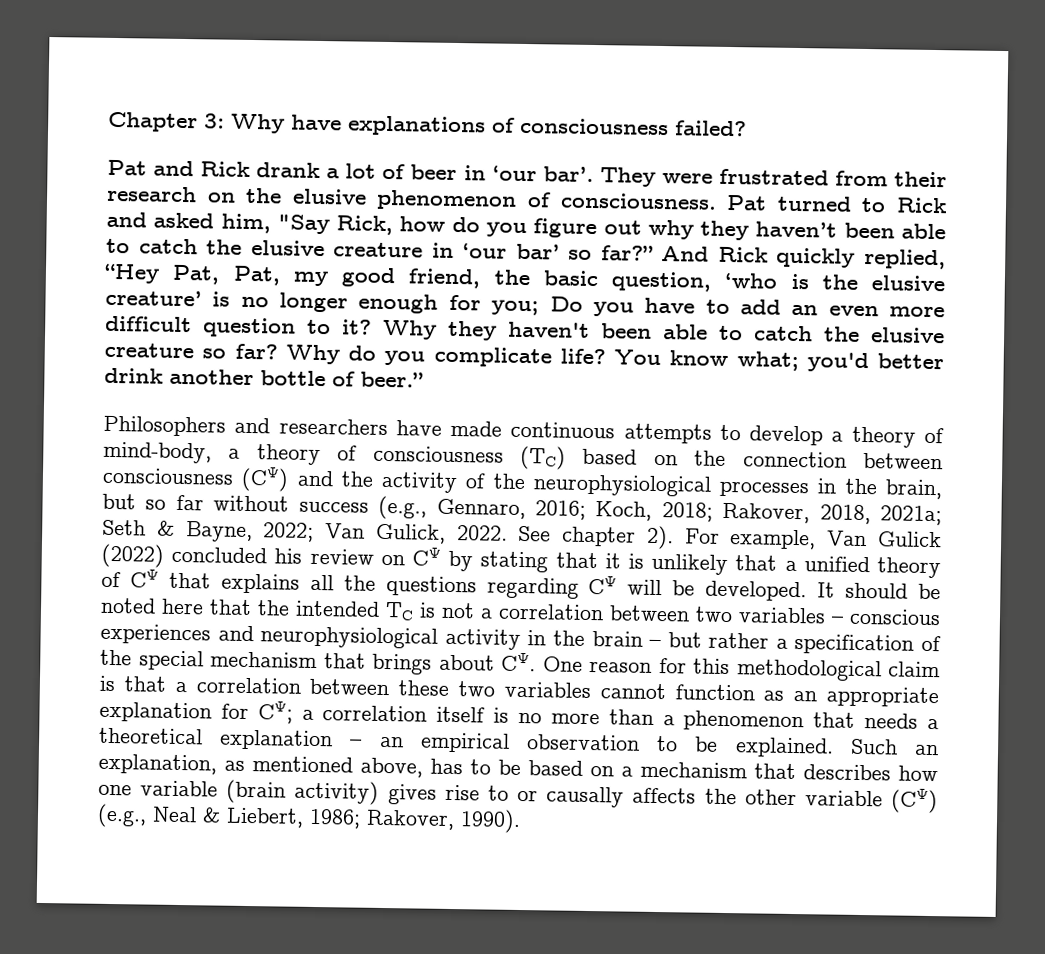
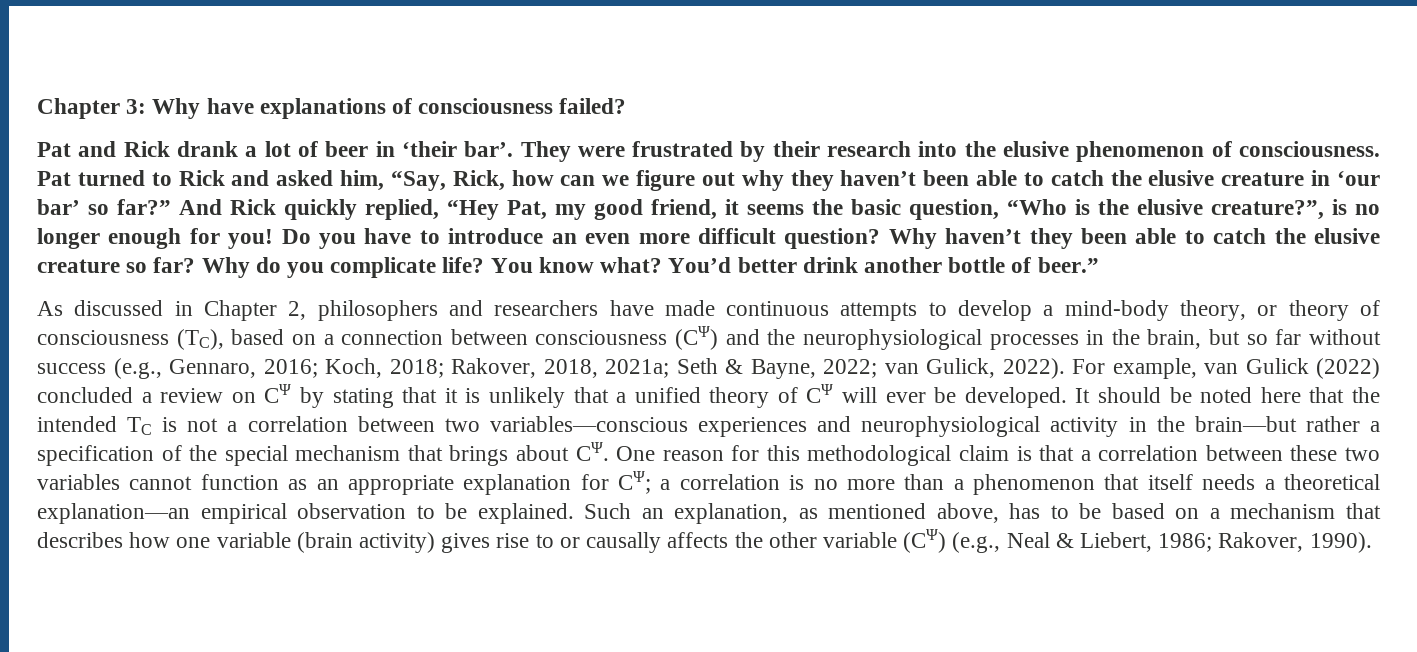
- Pat and Rick drank a lot of beer in ‘our bar’.
+ Pat and Rick drank a lot of beer in ‘their bar’.
- They were frustrated from their research on the elusive phenomenon of consciousness.
+ They were frustrated by their research into the elusive phenomenon of consciousness.
- Pat turned to Rick and asked him, "Say Rick, how do you figure out why they haven’t been able to catch the elusive creature in ‘our bar’ so far?”
+ Pat turned to Rick and asked him, “Say, Rick, how can we figure out why they haven’t been able to catch the elusive creature in ‘our bar’ so far?”
- And Rick quickly replied, “Hey Pat, Pat, my good friend, the basic question, ‘who is the elusive creature’ is no longer enough for you; Do you have to add an even more difficult question to it? Why they haven't been able to catch the elusive creature so far?
+ And Rick quickly replied, “Hey Pat, my good friend, it seems the basic question, “Who is the elusive creature?”, is no longer enough for you! Do you have to introduce an even more difficult question? Why haven’t they been able to catch the elusive creature so far?
- You know what; you'd better drink another bottle of beer.”
+ You know what? You’d better drink another bottle of beer.”
- Philosophers and researchers have made continuous attempts to develop a theory of mind-body, a theory of consciousness (TC) based on the connection between consciousness (CΨ) and the activity of the neurophysiological processes in the brain, but so far without success (e.g., Gennaro, 2016; Koch, 2018; Rakover, 2018, 2021a; Seth & Bayne, 2022; Van Gulick, 2022. See chapter 2).
+ As discussed in Chapter 2, philosophers and researchers have made continuous attempts to develop a mind-body theory, or theory of consciousness (TC), based on a connection between consciousness (CΨ) and the neurophysiological processes in the brain, but so far without success (e.g., Gennaro, 2016; Koch, 2018; Rakover, 2018, 2021a; Seth & Bayne, 2022; van Gulick, 2022).
- For example, Van Gulick (2022) concluded his review on CΨ by stating that it is unlikely that a unified theory of CΨ that explains all the questions regarding CΨ will be developed.
+ For example, van Gulick (2022) concluded a review on CΨ by stating that it is unlikely that a unified theory of CΨ will ever be developed.
- It should be noted here that the intended TC is not a correlation between two variables – conscious experiences and neurophysiological activity in the brain – but rather a specification of the special mechanism that brings about CΨ. One reason for this methodological claim is that a correlation between these two variables cannot function as an appropriate explanation for CΨ;
+ It should be noted here that the intended TC is not a correlation between two variables—conscious experiences and neurophysiological activity in the brain—but rather a specification of the special mechanism that brings about CΨ. One reason for this methodological claim is that a correlation between these two variables cannot function as an appropriate explanation for CΨ;
- a correlation itself is no more than a phenomenon that needs a theoretical explanation – an empirical observation to be explained.
+ a correlation is no more than a phenomenon that itself needs a theoretical explanation—an empirical observation to be explained.

